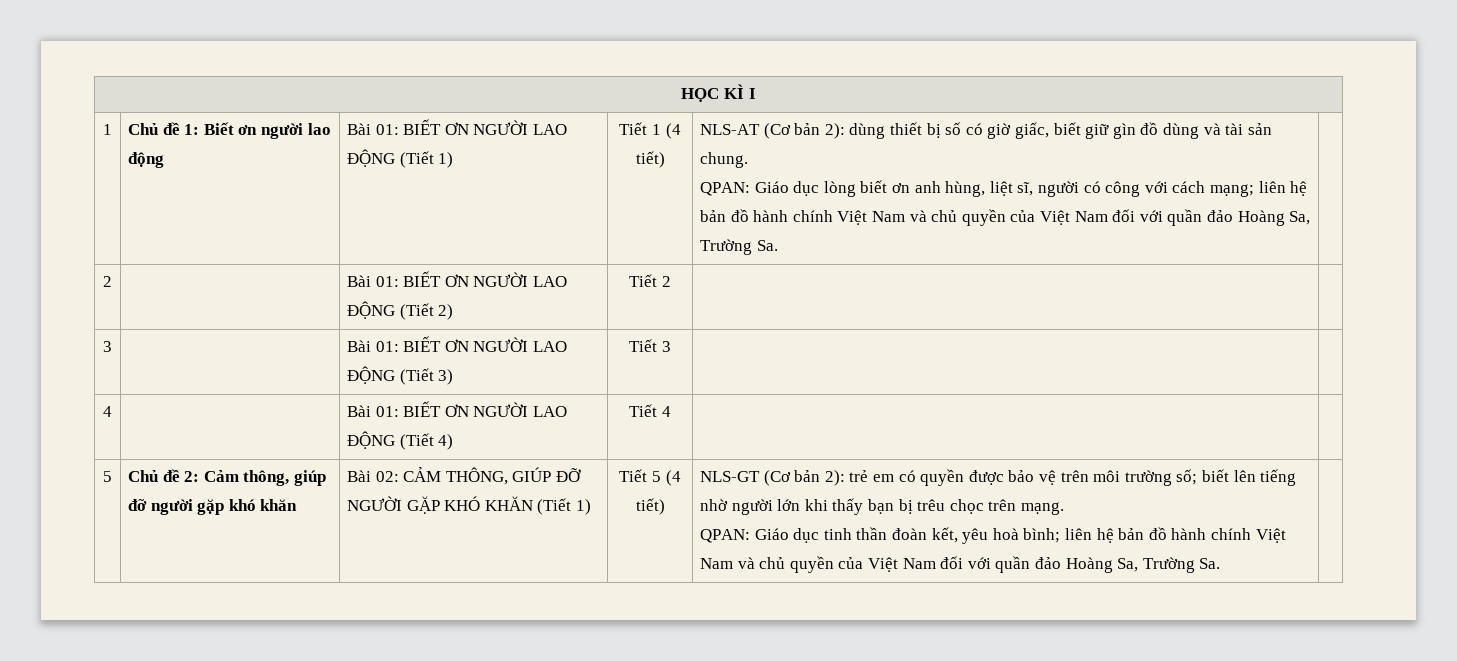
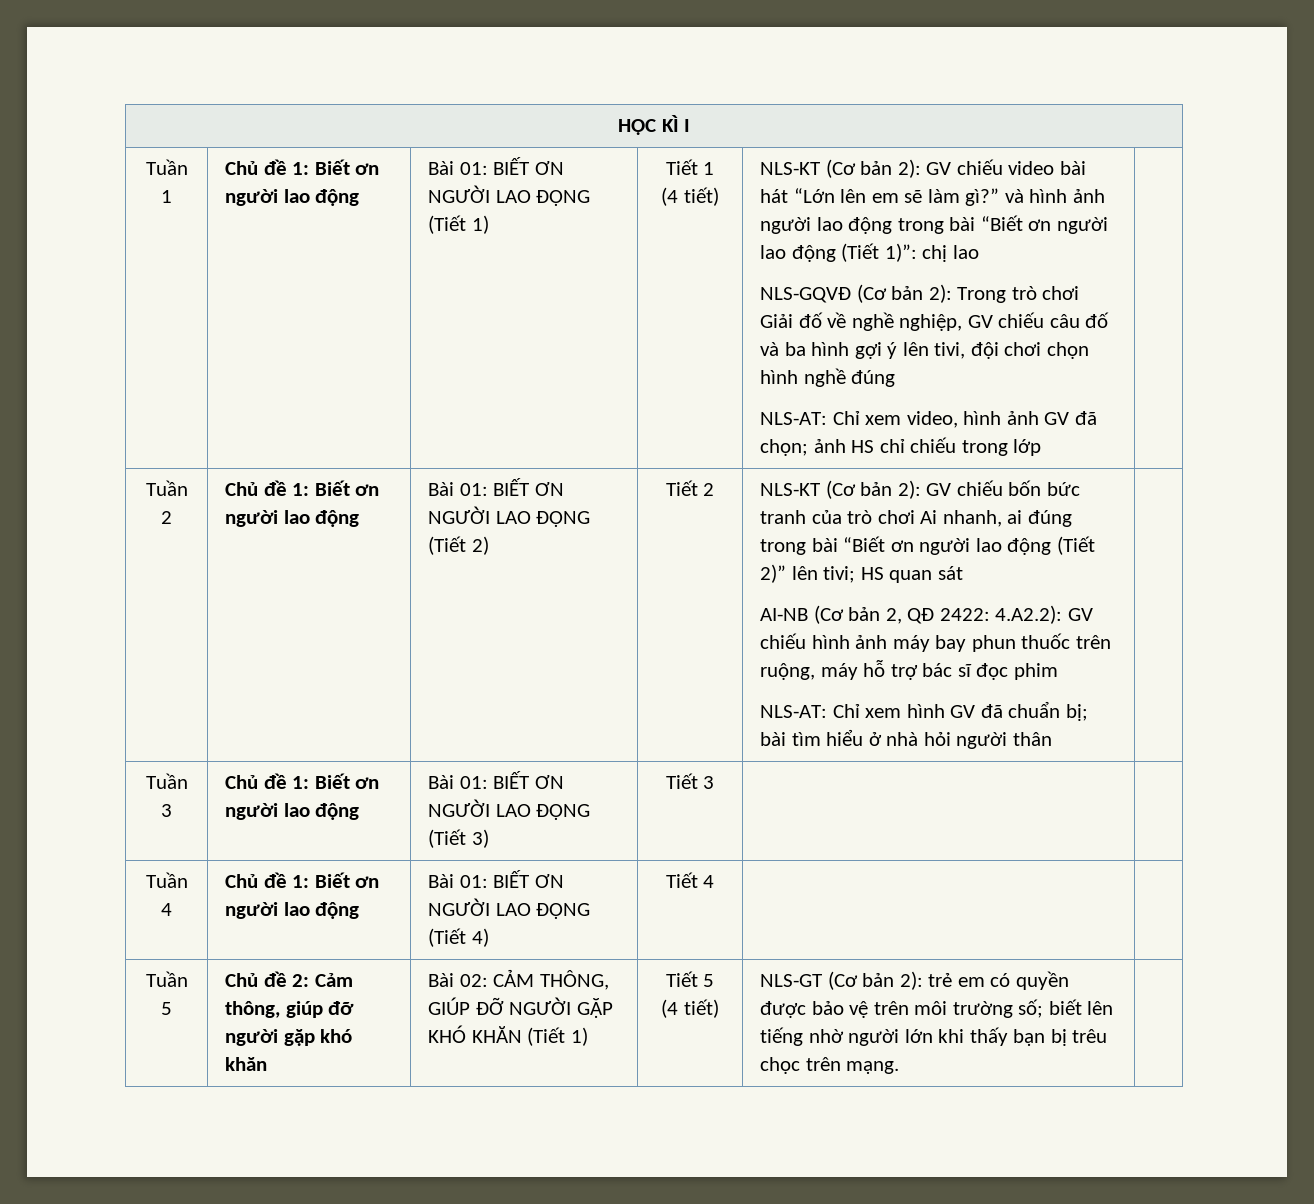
  HỌC KÌ I
- 1
+ Tuần 1
- NLS-AT (Cơ bản 2): dùng thiết bị số có giờ giấc, biết giữ gìn đồ dùng và tài sản chung.
- QPAN: Giáo dục lòng biết ơn anh hùng, liệt sĩ, người có công với cách mạng; liên hệ bản đồ hành chính Việt Nam và chủ quyền của Việt Nam đối với quần đảo Hoàng Sa, Trường Sa. |
- 2 | | Bài 01: BIẾT ƠN NGƯỜI LAO ĐỘNG (Tiết 2) | Tiết 2 | |
- 3 | | Bài 01: BIẾT ƠN NGƯỜI LAO ĐỘNG (Tiết 3) | Tiết 3 | |
+ NLS-KT (Cơ bản 2): GV chiếu video bài hát “Lớn lên em sẽ làm gì?” và hình ảnh người lao động trong bài “Biết ơn người lao động (Tiết 1)”: chị lao
+ NLS-GQVĐ (Cơ bản 2): Trong trò chơi Giải đố về nghề nghiệp, GV chiếu câu đố và ba hình gợi ý lên tivi, đội chơi chọn hình nghề đúng
+ NLS-AT: Chỉ xem video, hình ảnh GV đã chọn; ảnh HS chỉ chiếu trong lớp |
+ Tuần 2 | Chủ đề 1: Biết ơn người lao động | Bài 01: BIẾT ƠN NGƯỜI LAO ĐỘNG (Tiết 2) | Tiết 2 | NLS-KT (Cơ bản 2): GV chiếu bốn bức tranh của trò chơi Ai nhanh, ai đúng trong bài “Biết ơn người lao động (Tiết 2)” lên tivi; HS quan sát
+ AI-NB (Cơ bản 2, QĐ 2422: 4.A2.2): GV chiếu hình ảnh máy bay phun thuốc trên ruộng, máy hỗ trợ bác sĩ đọc phim
+ NLS-AT: Chỉ xem hình GV đã chuẩn bị; bài tìm hiểu ở nhà hỏi người thân |
+ Tuần 3 | Chủ đề 1: Biết ơn người lao động | Bài 01: BIẾT ƠN NGƯỜI LAO ĐỘNG (Tiết 3) | Tiết 3 | |
- 4 | | Bài 01: BIẾT ƠN NGƯỜI LAO ĐỘNG (Tiết 4) | Tiết 4 | |
- 5
+ Tuần 4 | Chủ đề 1: Biết ơn người lao động | Bài 01: BIẾT ƠN NGƯỜI LAO ĐỘNG (Tiết 4) | Tiết 4 | |
+ Tuần 5
- QPAN: Giáo dục tinh thần đoàn kết, yêu hoà bình; liên hệ bản đồ hành chính Việt Nam và chủ quyền của Việt Nam đối với quần đảo Hoàng Sa, Trường Sa.

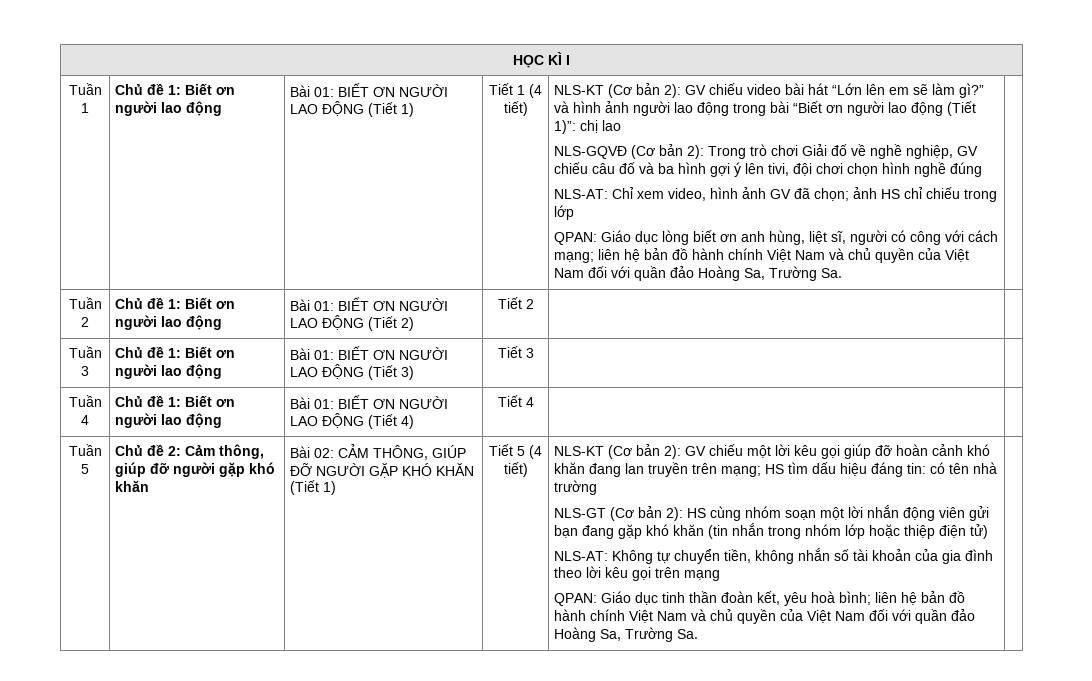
+ QPAN: Giáo dục lòng biết ơn anh hùng, liệt sĩ, người có công với cách mạng; liên hệ bản đồ hành chính Việt Nam và chủ quyền của Việt Nam đối với quần đảo Hoàng Sa, Trường Sa.
- NLS-KT (Cơ bản 2): GV chiếu bốn bức tranh của trò chơi Ai nhanh, ai đúng trong bài “Biết ơn người lao động (Tiết 2)” lên tivi; HS quan sát
- AI-NB (Cơ bản 2, QĐ 2422: 4.A2.2): GV chiếu hình ảnh máy bay phun thuốc trên ruộng, máy hỗ trợ bác sĩ đọc phim
- NLS-AT: Chỉ xem hình GV đã chuẩn bị; bài tìm hiểu ở nhà hỏi người thân
- NLS-GT (Cơ bản 2): trẻ em có quyền được bảo vệ trên môi trường số; biết lên tiếng nhờ người lớn khi thấy bạn bị trêu chọc trên mạng.
+ NLS-KT (Cơ bản 2): GV chiếu một lời kêu gọi giúp đỡ hoàn cảnh khó khăn đang lan truyền trên mạng; HS tìm dấu hiệu đáng tin: có tên nhà trường
+ NLS-GT (Cơ bản 2): HS cùng nhóm soạn một lời nhắn động viên gửi bạn đang gặp khó khăn (tin nhắn trong nhóm lớp hoặc thiệp điện tử)
+ NLS-AT: Không tự chuyển tiền, không nhắn số tài khoản của gia đình theo lời kêu gọi trên mạng
+ QPAN: Giáo dục tinh thần đoàn kết, yêu hoà bình; liên hệ bản đồ hành chính Việt Nam và chủ quyền của Việt Nam đối với quần đảo Hoàng Sa, Trường Sa.

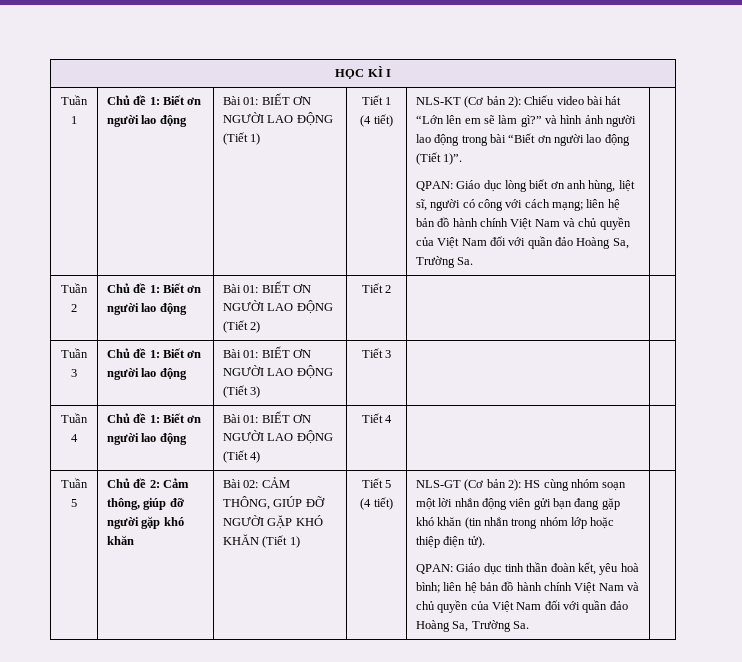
- NLS-KT (Cơ bản 2): GV chiếu video bài hát “Lớn lên em sẽ làm gì?” và hình ảnh người lao động trong bài “Biết ơn người lao động (Tiết 1)”: chị lao
- NLS-GQVĐ (Cơ bản 2): Trong trò chơi Giải đố về nghề nghiệp, GV chiếu câu đố và ba hình gợi ý lên tivi, đội chơi chọn hình nghề đúng
- NLS-AT: Chỉ xem video, hình ảnh GV đã chọn; ảnh HS chỉ chiếu trong lớp
+ NLS-KT (Cơ bản 2): Chiếu video bài hát “Lớn lên em sẽ làm gì?” và hình ảnh người lao động trong bài “Biết ơn người lao động (Tiết 1)”.
- NLS-KT (Cơ bản 2): GV chiếu một lời kêu gọi giúp đỡ hoàn cảnh khó khăn đang lan truyền trên mạng; HS tìm dấu hiệu đáng tin: có tên nhà trường
- NLS-GT (Cơ bản 2): HS cùng nhóm soạn một lời nhắn động viên gửi bạn đang gặp khó khăn (tin nhắn trong nhóm lớp hoặc thiệp điện tử)
- NLS-AT: Không tự chuyển tiền, không nhắn số tài khoản của gia đình theo lời kêu gọi trên mạng
+ NLS-GT (Cơ bản 2): HS cùng nhóm soạn một lời nhắn động viên gửi bạn đang gặp khó khăn (tin nhắn trong nhóm lớp hoặc thiệp điện tử).

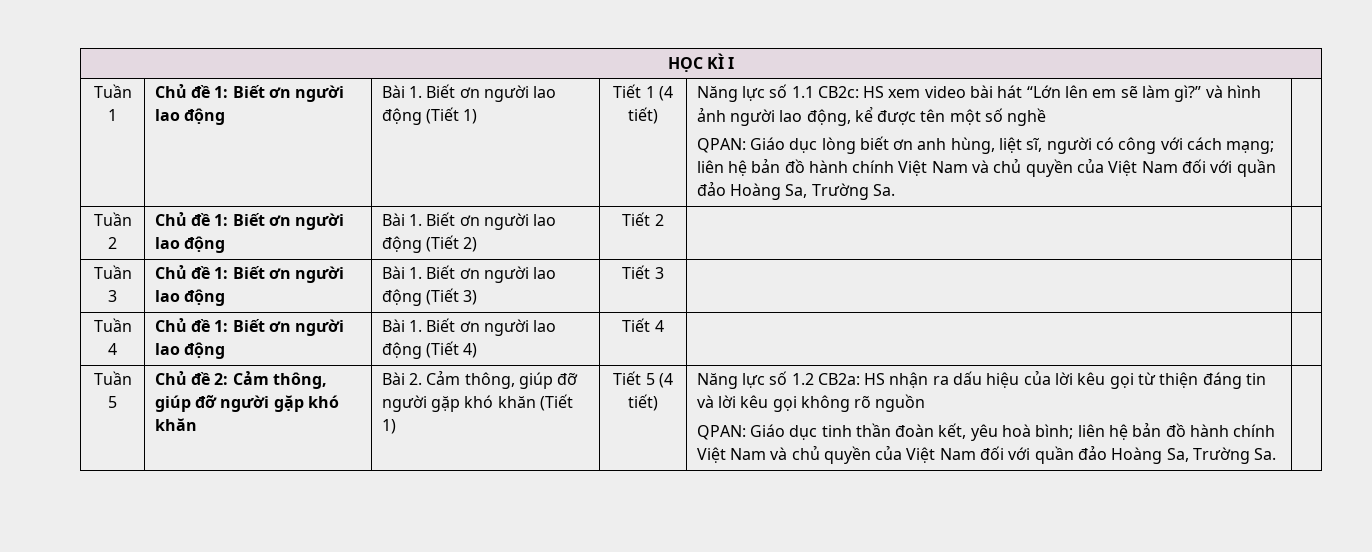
- Bài 01: BIẾT ƠN NGƯỜI LAO ĐỘNG (Tiết 1)
+ Bài 1. Biết ơn người lao động (Tiết 1)
- NLS-KT (Cơ bản 2): Chiếu video bài hát “Lớn lên em sẽ làm gì?” và hình ảnh người lao động trong bài “Biết ơn người lao động (Tiết 1)”.
+ Năng lực số 1.1 CB2c: HS xem video bài hát “Lớn lên em sẽ làm gì?” và hình ảnh người lao động, kể được tên một số nghề
- Tuần 2 | Chủ đề 1: Biết ơn người lao động | Bài 01: BIẾT ƠN NGƯỜI LAO ĐỘNG (Tiết 2) | Tiết 2 | |
+ Tuần 2 | Chủ đề 1: Biết ơn người lao động | Bài 1. Biết ơn người lao động (Tiết 2) | Tiết 2 | |
- Tuần 3 | Chủ đề 1: Biết ơn người lao động | Bài 01: BIẾT ƠN NGƯỜI LAO ĐỘNG (Tiết 3) | Tiết 3 | |
+ Tuần 3 | Chủ đề 1: Biết ơn người lao động | Bài 1. Biết ơn người lao động (Tiết 3) | Tiết 3 | |
- Tuần 4 | Chủ đề 1: Biết ơn người lao động | Bài 01: BIẾT ƠN NGƯỜI LAO ĐỘNG (Tiết 4) | Tiết 4 | |
+ Tuần 4 | Chủ đề 1: Biết ơn người lao động | Bài 1. Biết ơn người lao động (Tiết 4) | Tiết 4 | |
- Bài 02: CẢM THÔNG, GIÚP ĐỠ NGƯỜI GẶP KHÓ KHĂN (Tiết 1)
+ Bài 2. Cảm thông, giúp đỡ người gặp khó khăn (Tiết 1)
- NLS-GT (Cơ bản 2): HS cùng nhóm soạn một lời nhắn động viên gửi bạn đang gặp khó khăn (tin nhắn trong nhóm lớp hoặc thiệp điện tử).
+ Năng lực số 1.2 CB2a: HS nhận ra dấu hiệu của lời kêu gọi từ thiện đáng tin và lời kêu gọi không rõ nguồn

